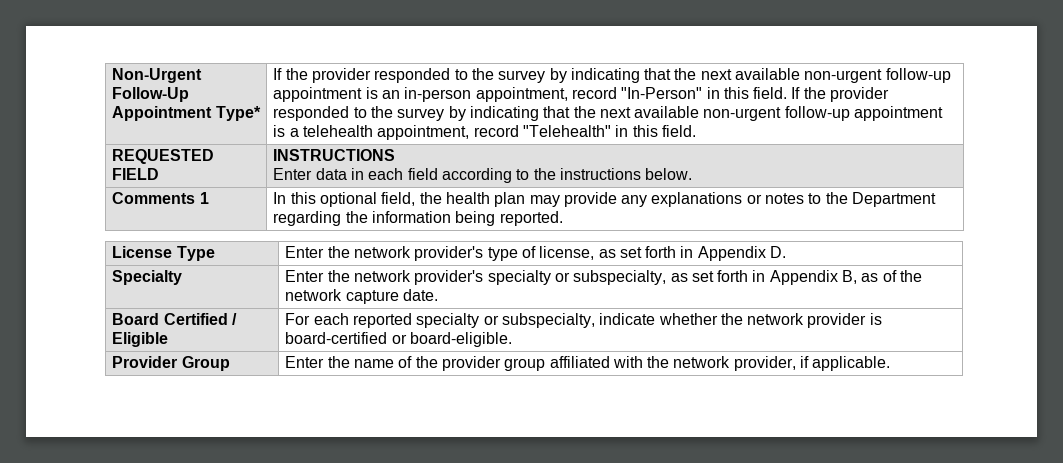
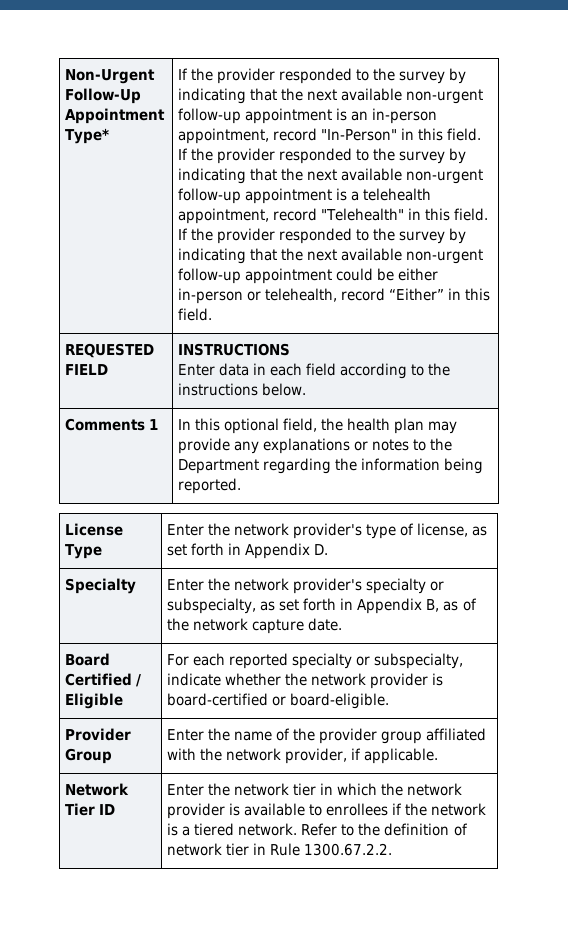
+ If the provider responded to the survey by indicating that the next available non-urgent follow-up appointment could be either in-person or telehealth, record “Either” in this field.
+ Network Tier ID | Enter the network tier in which the network provider is available to enrollees if the network is a tiered network. Refer to the definition of network tier in Rule 1300.67.2.2.

